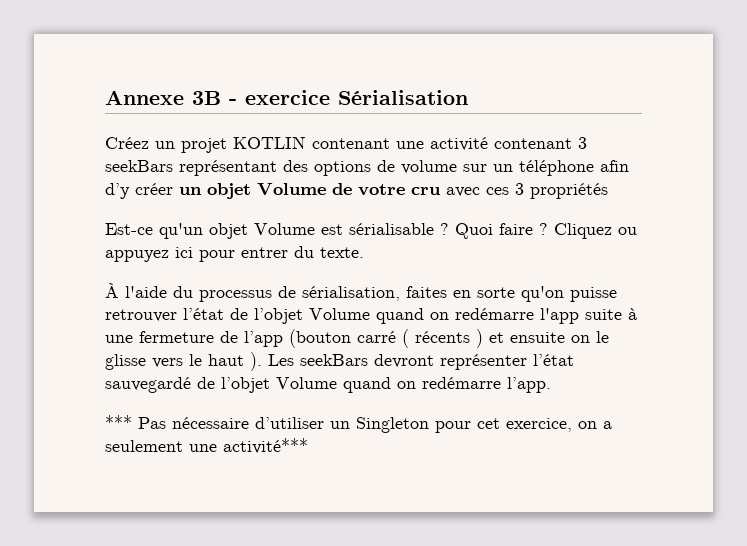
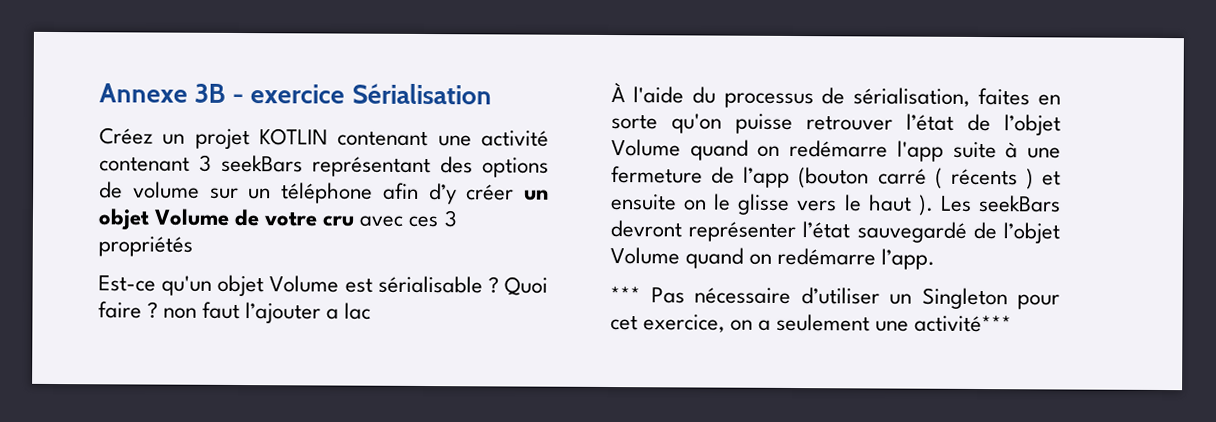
- Quoi faire ? Cliquez ou appuyez ici pour entrer du texte.
+ Quoi faire ? non faut l’ajouter a lac

